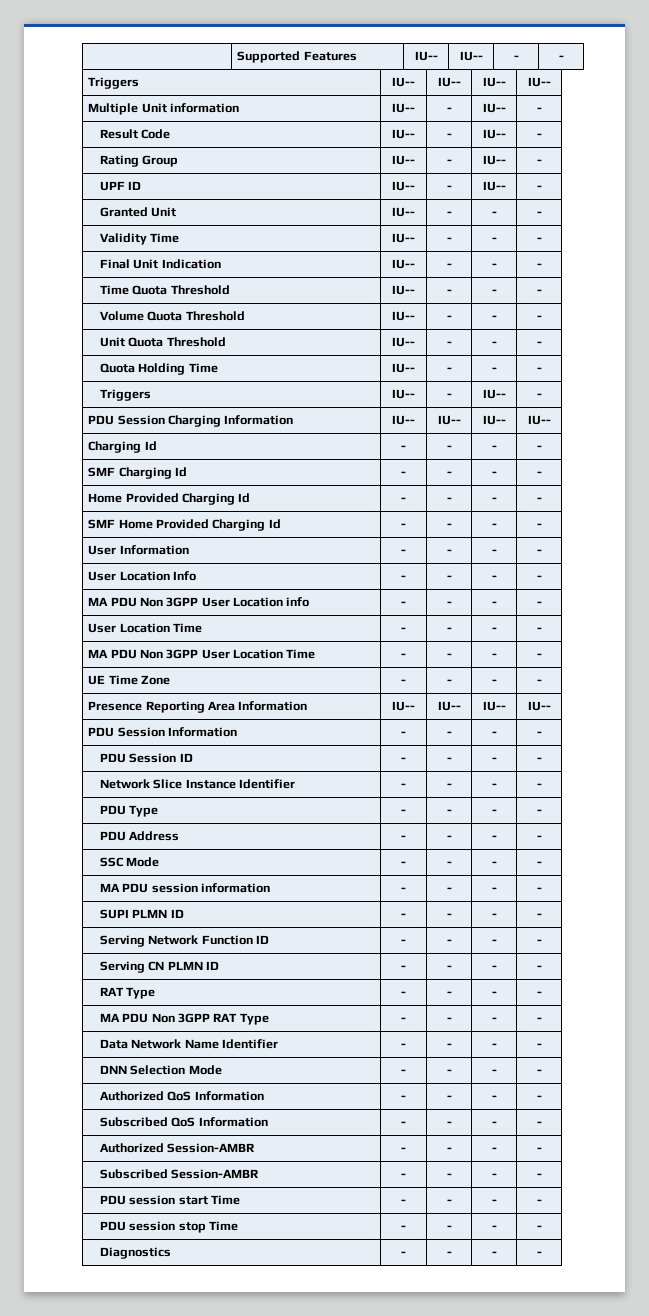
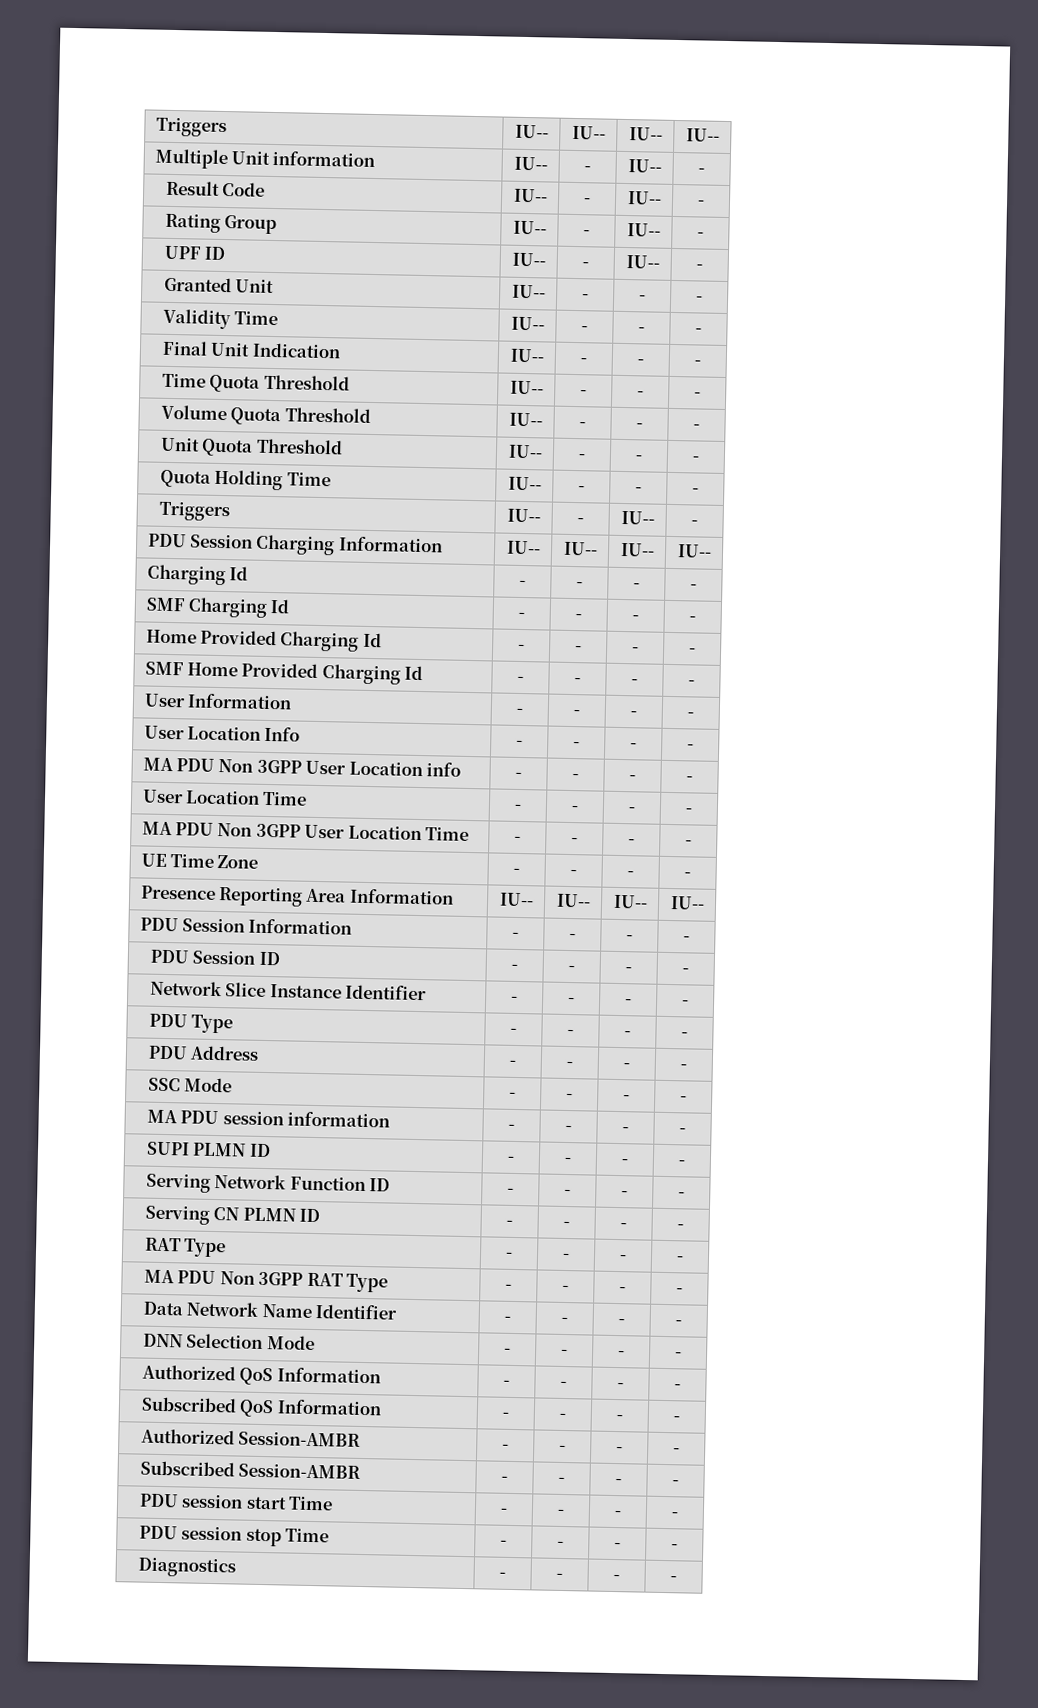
- | Supported Features | IU-- | IU-- | - | -

